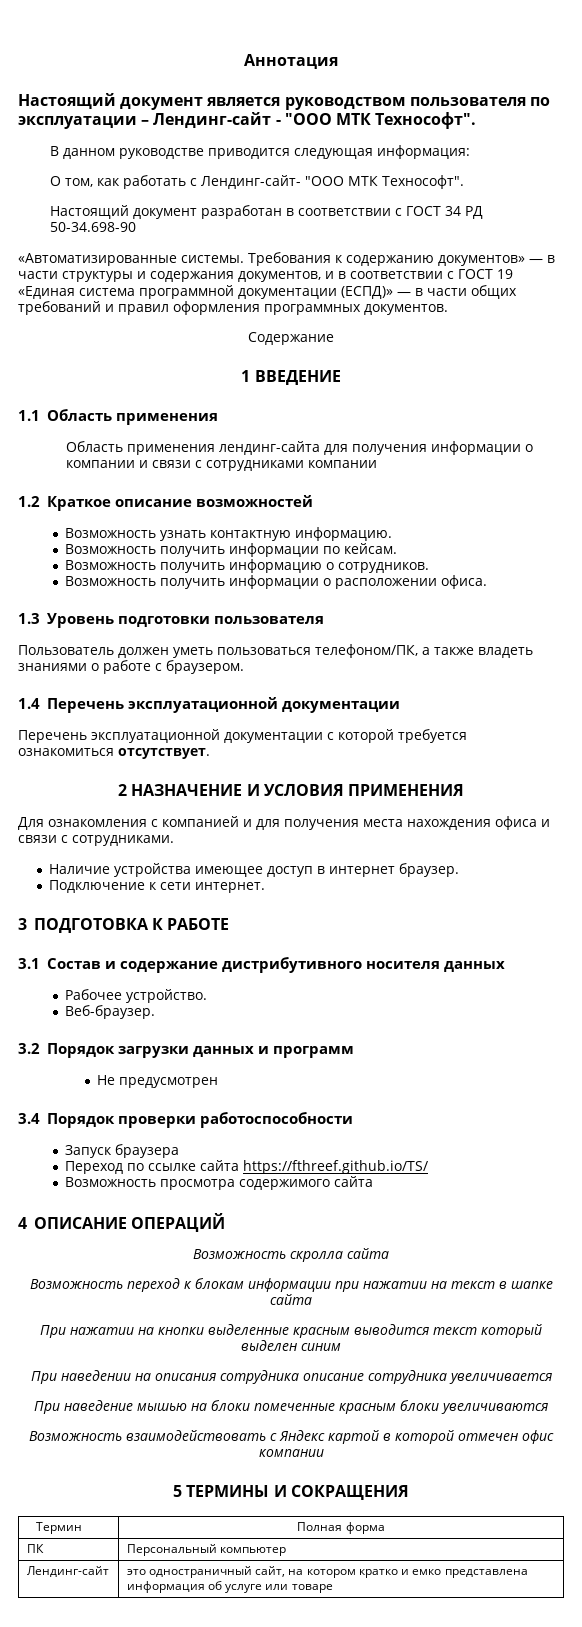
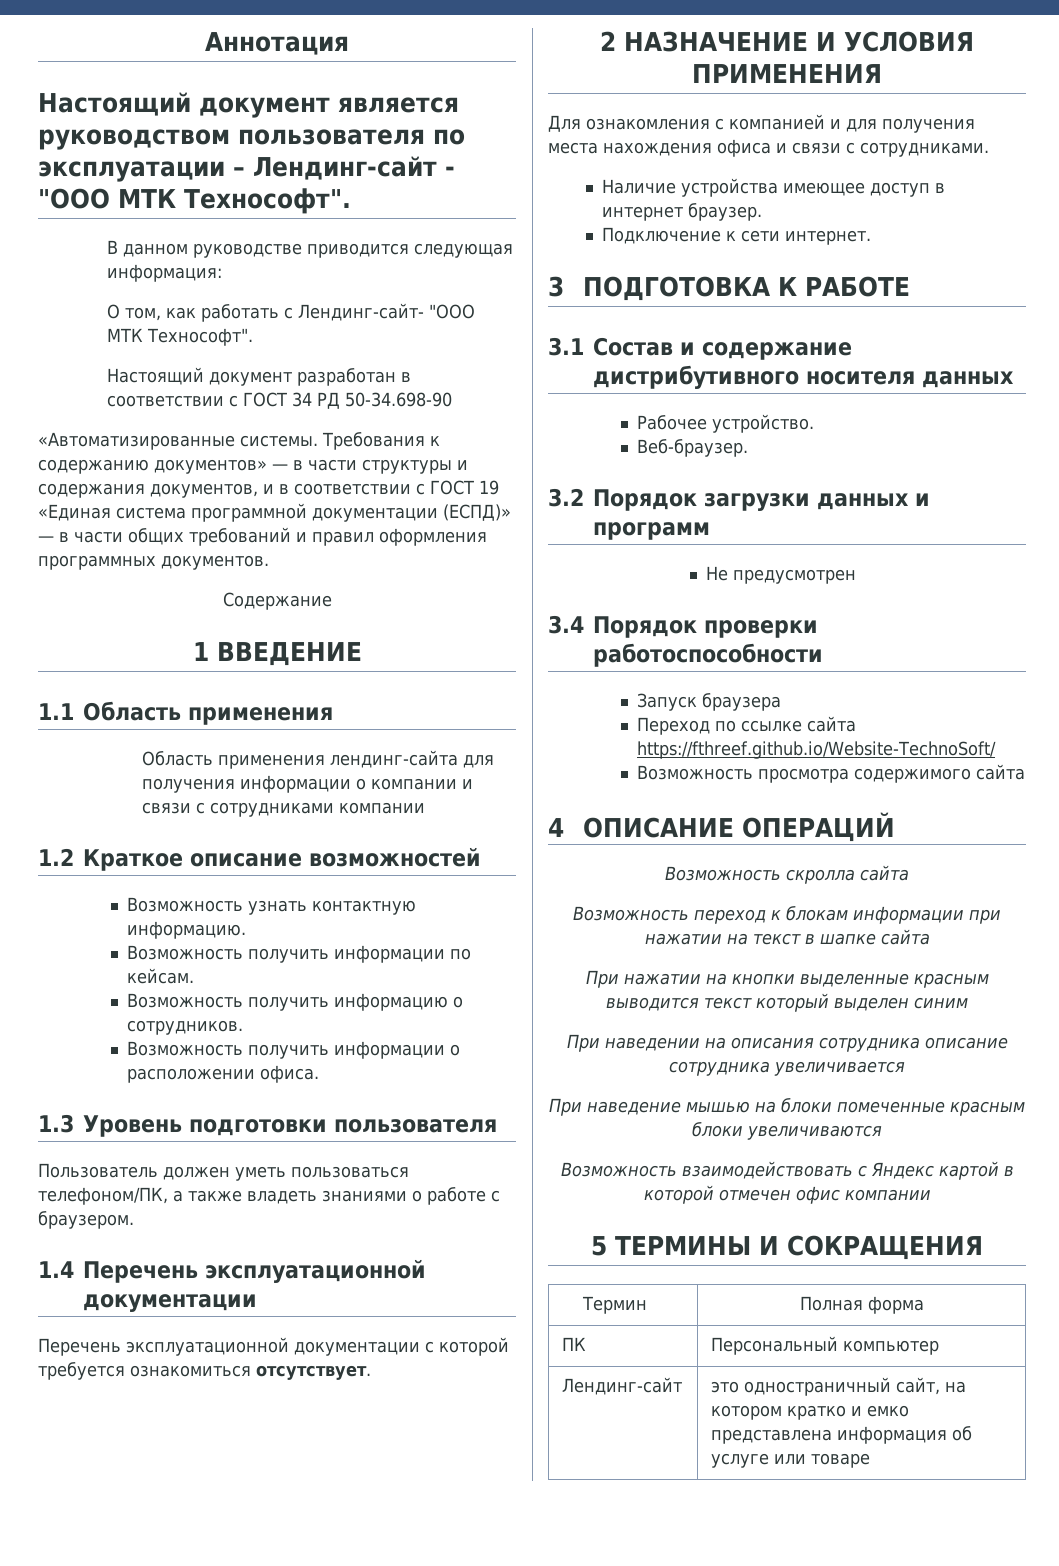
- Переход по ссылке сайта https://fthreef.github.io/TS/
+ Переход по ссылке сайта https://fthreef.github.io/Website-TechnoSoft/

